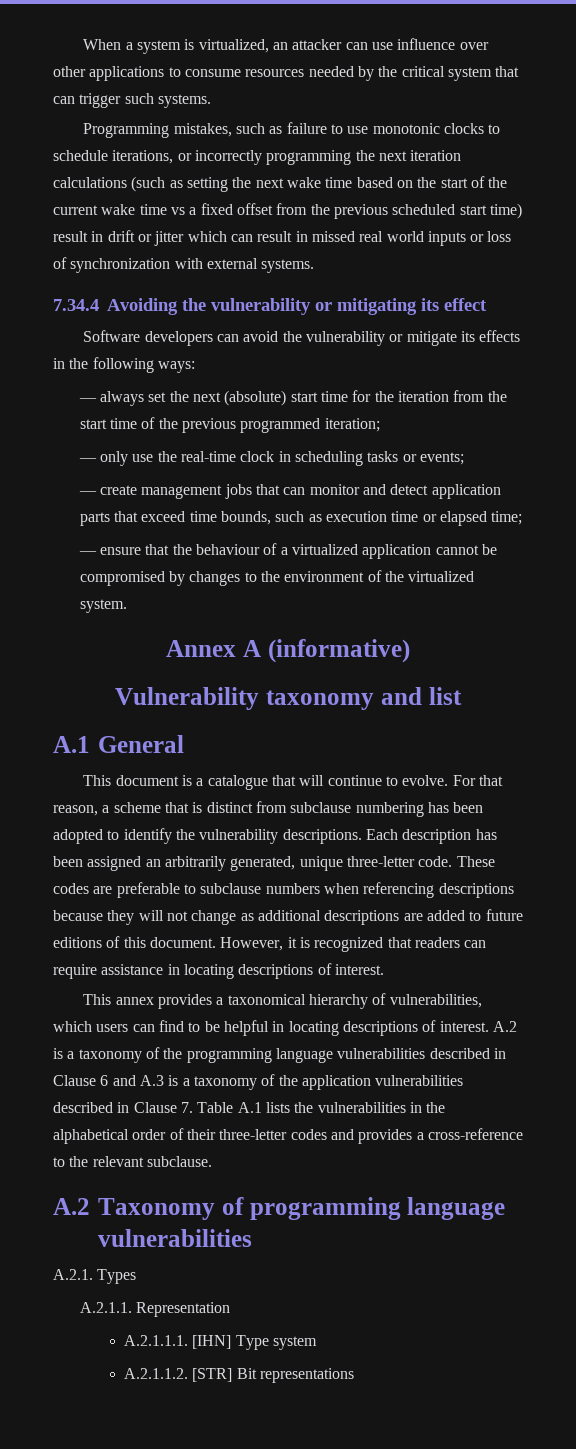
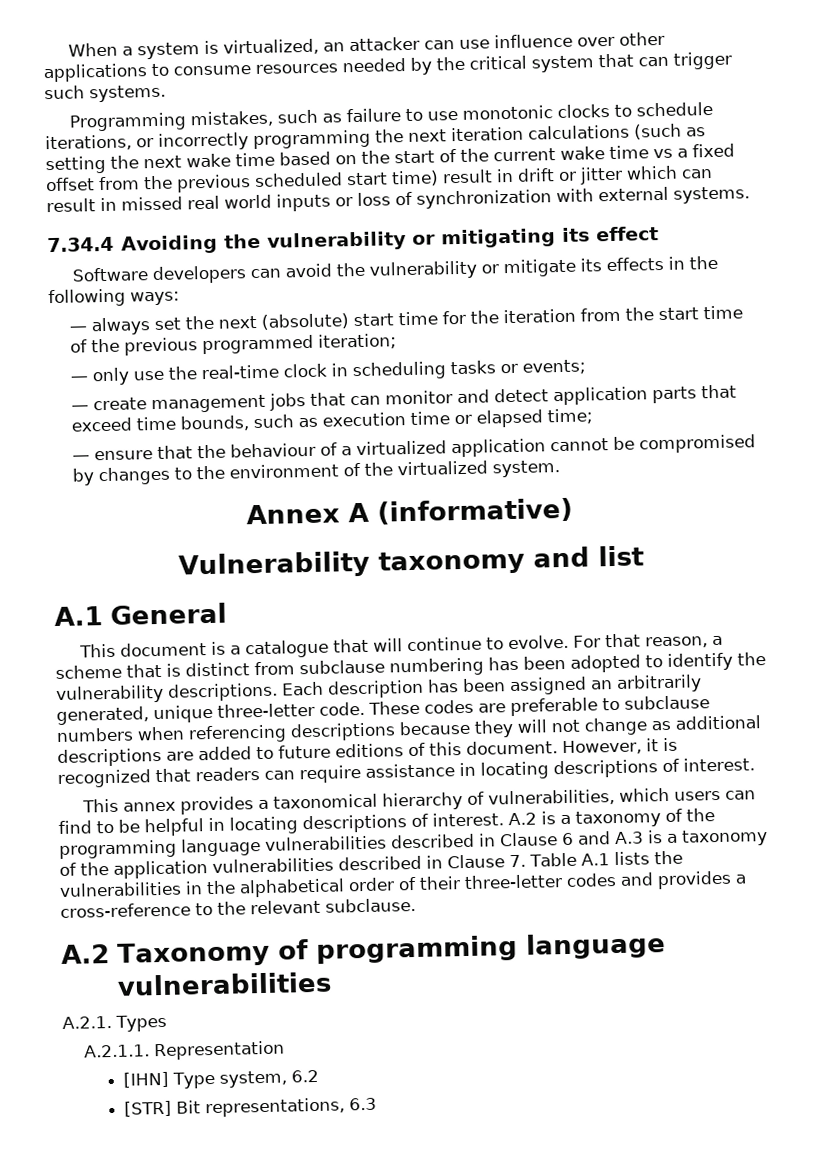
- A.2.1.1.1. [IHN] Type system
- A.2.1.1.2. [STR] Bit representations
+ [IHN] Type system, 6.2
+ [STR] Bit representations, 6.3

